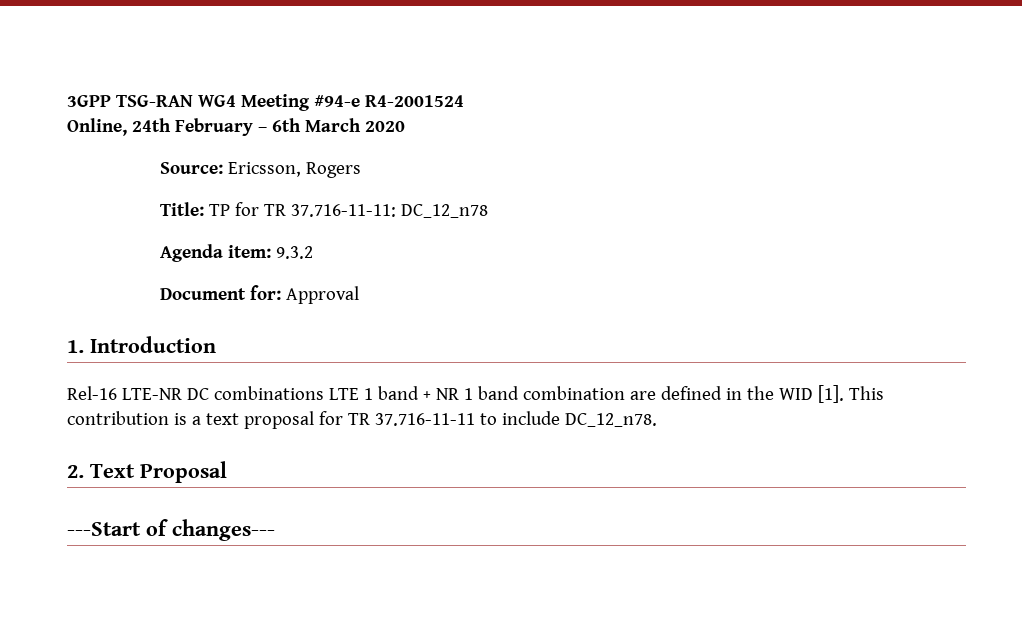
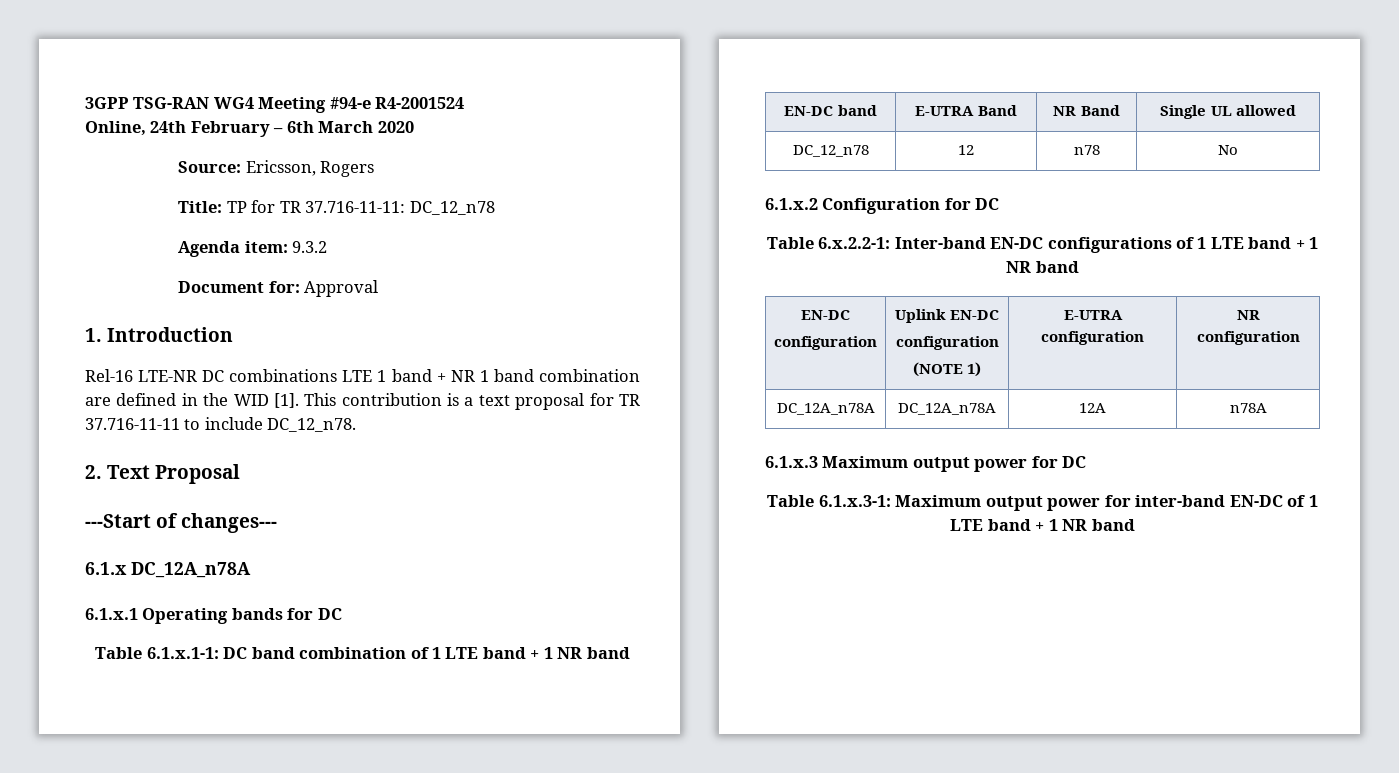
+ 6.1.x DC_12A_n78A
+ 6.1.x.1 Operating bands for DC
+ Table 6.1.x.1-1: DC band combination of 1 LTE band + 1 NR band
+ EN-DC band | E-UTRA Band | NR Band | Single UL allowed
+ DC_12_n78 | 12 | n78 | No
+ 6.1.x.2 Configuration for DC
+ Table 6.x.2.2-1: Inter-band EN-DC configurations of 1 LTE band + 1 NR band
+ EN-DC
+ configuration | Uplink EN-DC
+ configuration
+ (NOTE 1) | E-UTRA configuration | NR configuration
+ DC_12A_n78A | DC_12A_n78A | 12A | n78A
+ 6.1.x.3 Maximum output power for DC
+ Table 6.1.x.3-1: Maximum output power for inter-band EN-DC of 1 LTE band + 1 NR band

